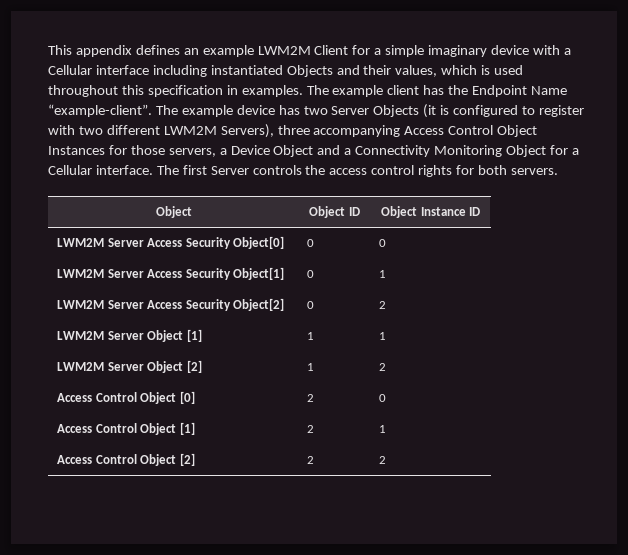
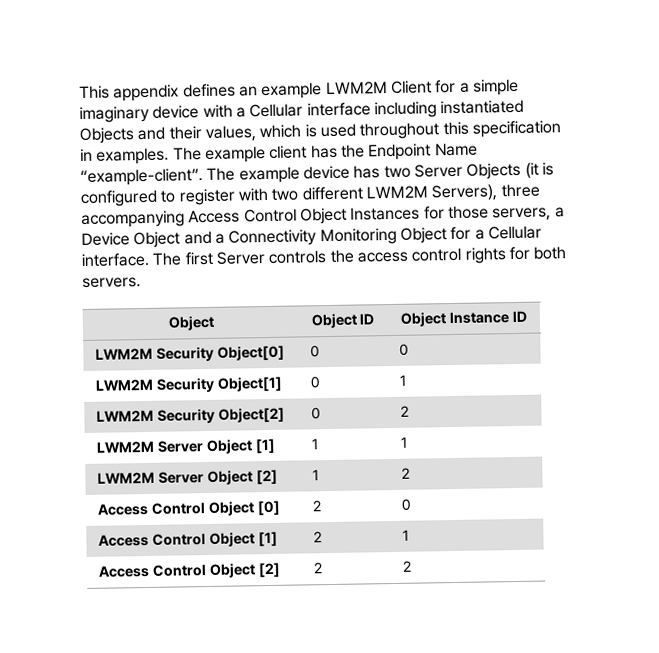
- LWM2M Server Access Security Object[0] | 0 | 0
+ LWM2M Security Object[0] | 0 | 0
- LWM2M Server Access Security Object[1] | 0 | 1
+ LWM2M Security Object[1] | 0 | 1
- LWM2M Server Access Security Object[2] | 0 | 2
+ LWM2M Security Object[2] | 0 | 2

